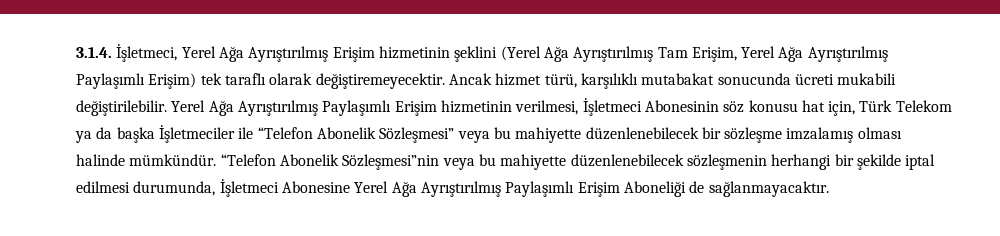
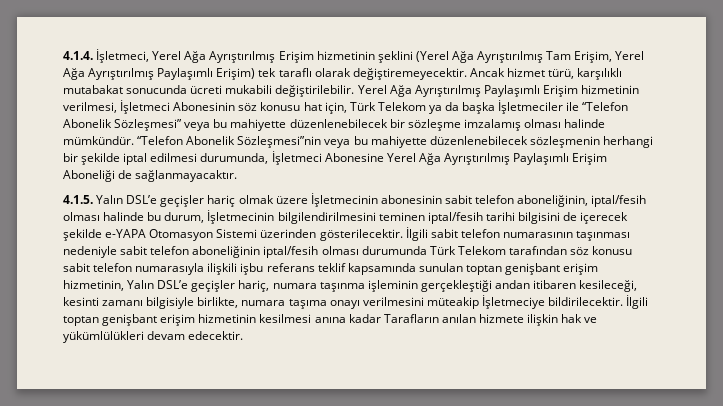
- 3.1.4. İşletmeci, Yerel Ağa Ayrıştırılmış Erişim hizmetinin şeklini (Yerel Ağa Ayrıştırılmış Tam Erişim, Yerel Ağa Ayrıştırılmış Paylaşımlı Erişim) tek taraflı olarak değiştiremeyecektir.
+ 4.1.4. İşletmeci, Yerel Ağa Ayrıştırılmış Erişim hizmetinin şeklini (Yerel Ağa Ayrıştırılmış Tam Erişim, Yerel Ağa Ayrıştırılmış Paylaşımlı Erişim) tek taraflı olarak değiştiremeyecektir.
+ 4.1.5. Yalın DSL’e geçişler hariç olmak üzere İşletmecinin abonesinin sabit telefon aboneliğinin, iptal/fesih olması halinde bu durum, İşletmecinin bilgilendirilmesini teminen iptal/fesih tarihi bilgisini de içerecek şekilde e-YAPA Otomasyon Sistemi üzerinden gösterilecektir. İlgili sabit telefon numarasının taşınması nedeniyle sabit telefon aboneliğinin iptal/fesih olması durumunda Türk Telekom tarafından söz konusu sabit telefon numarasıyla ilişkili işbu referans teklif kapsamında sunulan toptan genişbant erişim hizmetinin, Yalın DSL’e geçişler hariç, numara taşınma işleminin gerçekleştiği andan itibaren kesileceği, kesinti zamanı bilgisiyle birlikte, numara taşıma onayı verilmesini müteakip İşletmeciye bildirilecektir. İlgili toptan genişbant erişim hizmetinin kesilmesi anına kadar Tarafların anılan hizmete ilişkin hak ve yükümlülükleri devam edecektir.

